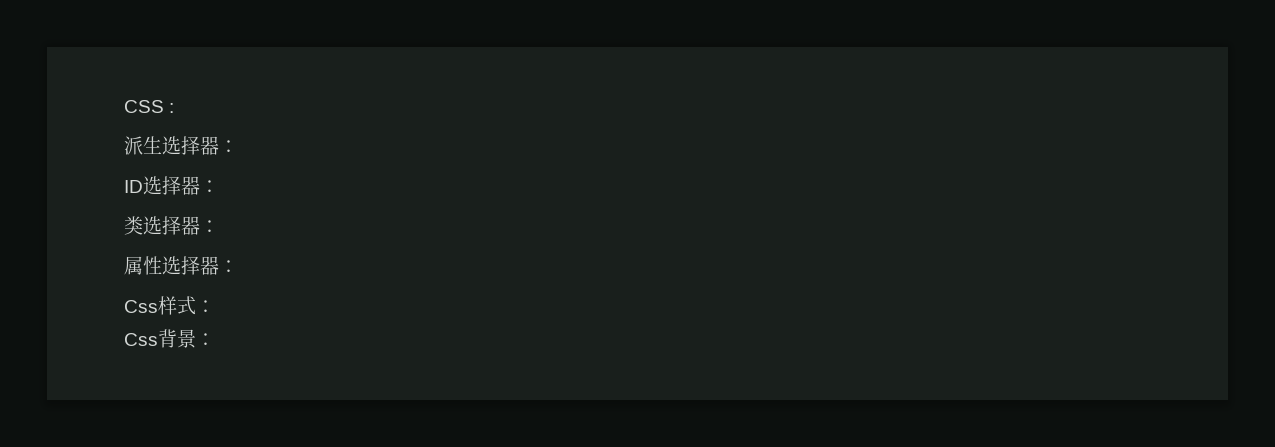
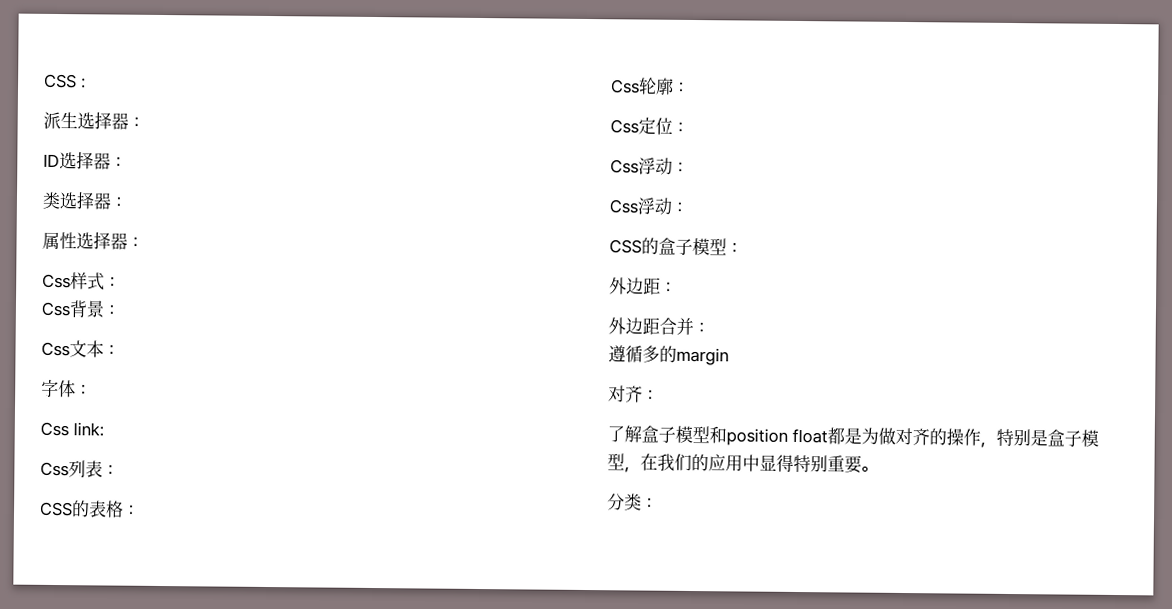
+ Css文本：
+ 字体：
+ Css link:
+ Css列表：
+ CSS的表格：
+ Css轮廓：
+ Css定位：
+ Css浮动：
+ Css浮动：
+ CSS的盒子模型：
+ 外边距：
+ 外边距合并：
+ 遵循多的margin
+ 对齐：
+ 了解盒子模型和position float都是为做对齐的操作，特别是盒子模型，在我们的应用中显得特别重要。
+ 分类：

